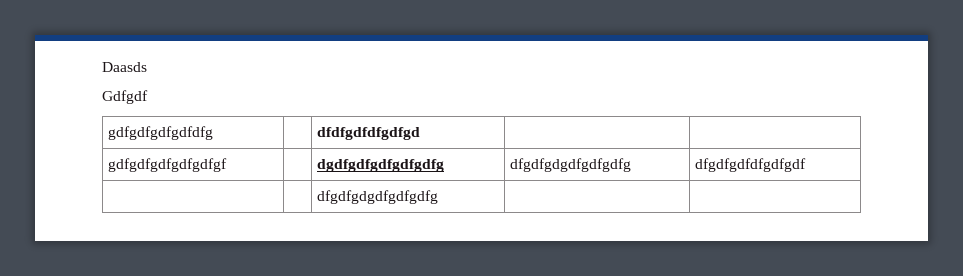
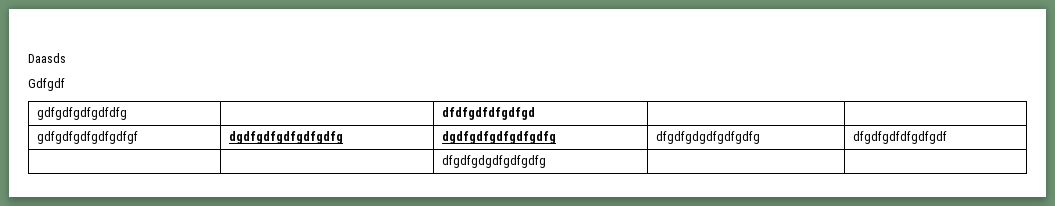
- gdfgdfgdfgdfgdfgf | | dgdfgdfgdfgdfgdfg | dfgdfgdgdfgdfgdfg | dfgdfgdfdfgdfgdf
+ gdfgdfgdfgdfgdfgf | dgdfgdfgdfgdfgdfg | dgdfgdfgdfgdfgdfg | dfgdfgdgdfgdfgdfg | dfgdfgdfdfgdfgdf

